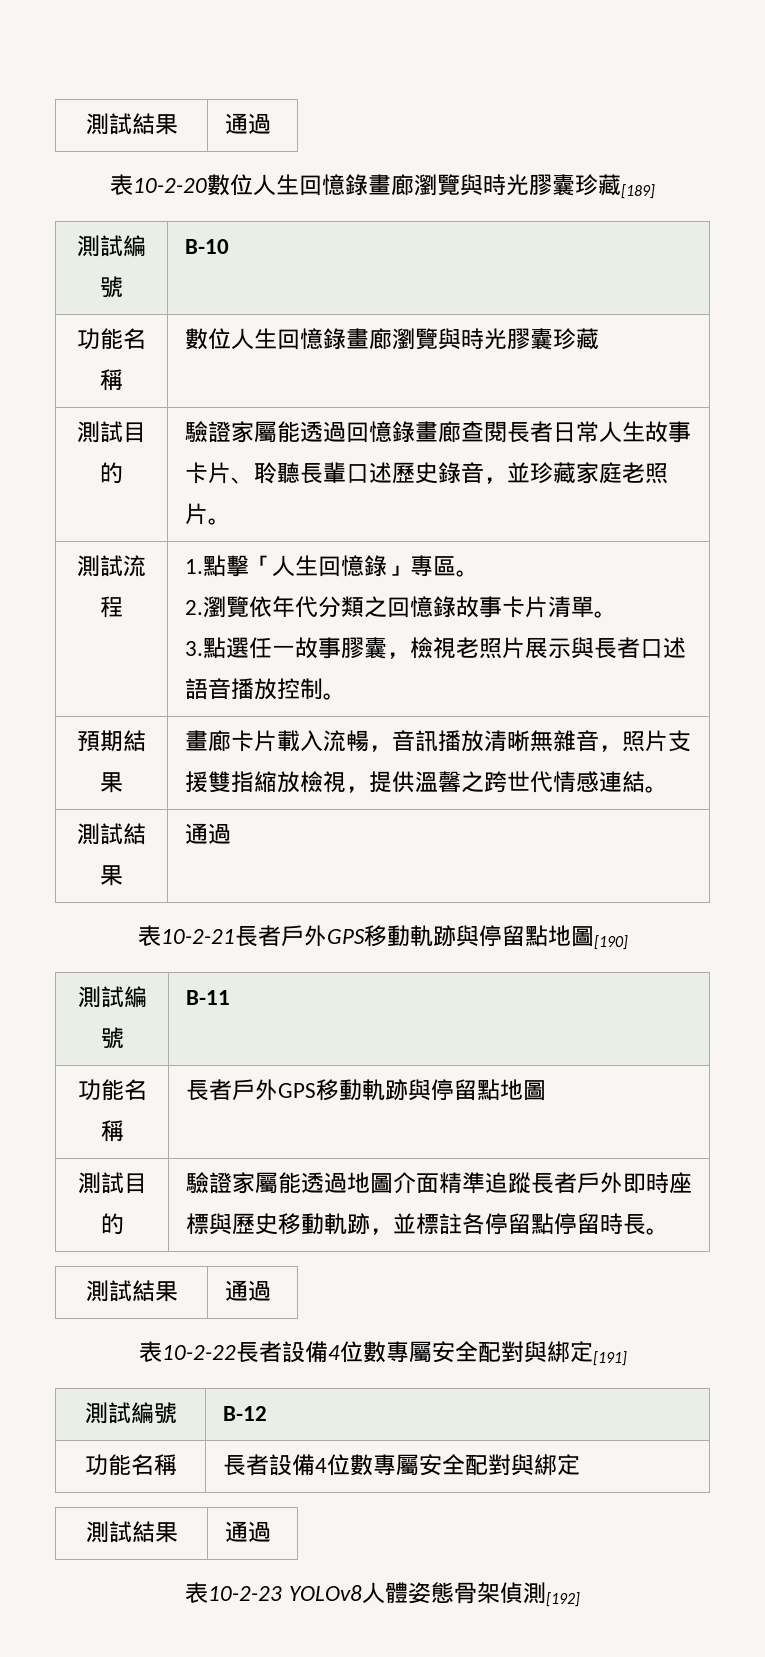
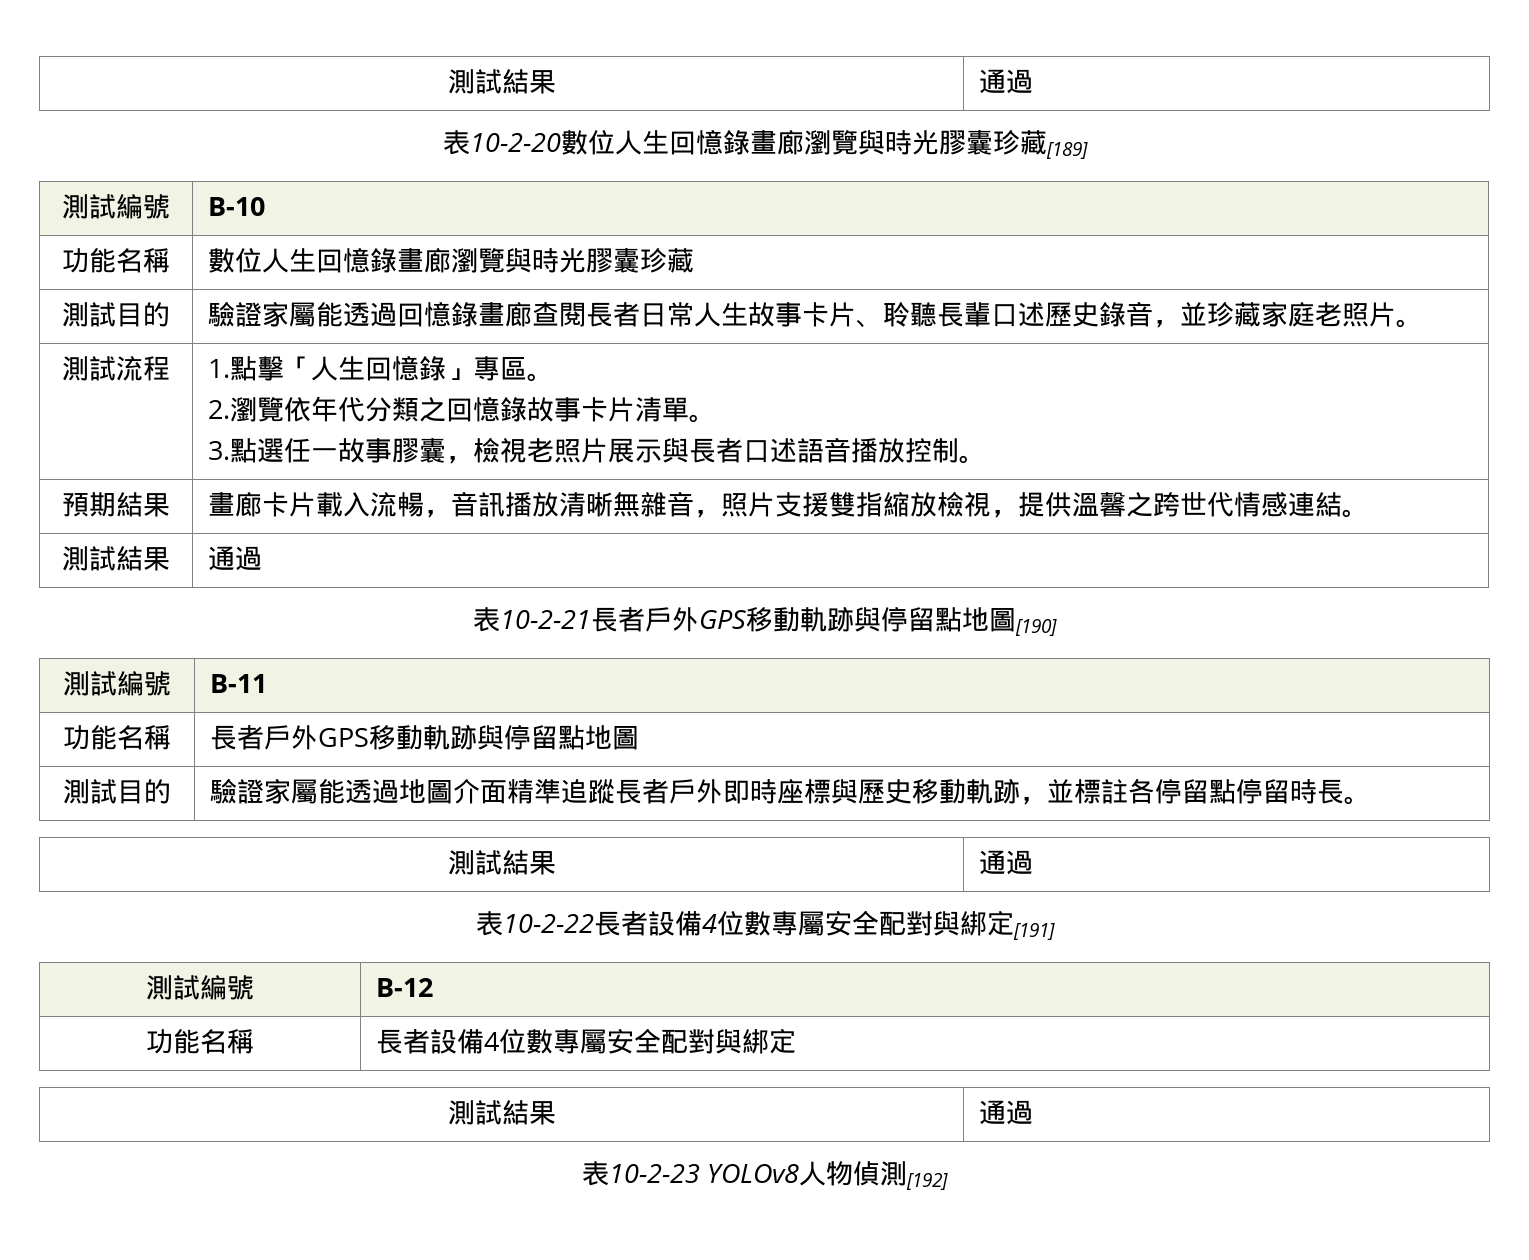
- 表10-2-23 YOLOv8人體姿態骨架偵測[192]
+ 表10-2-23 YOLOv8人物偵測[192]

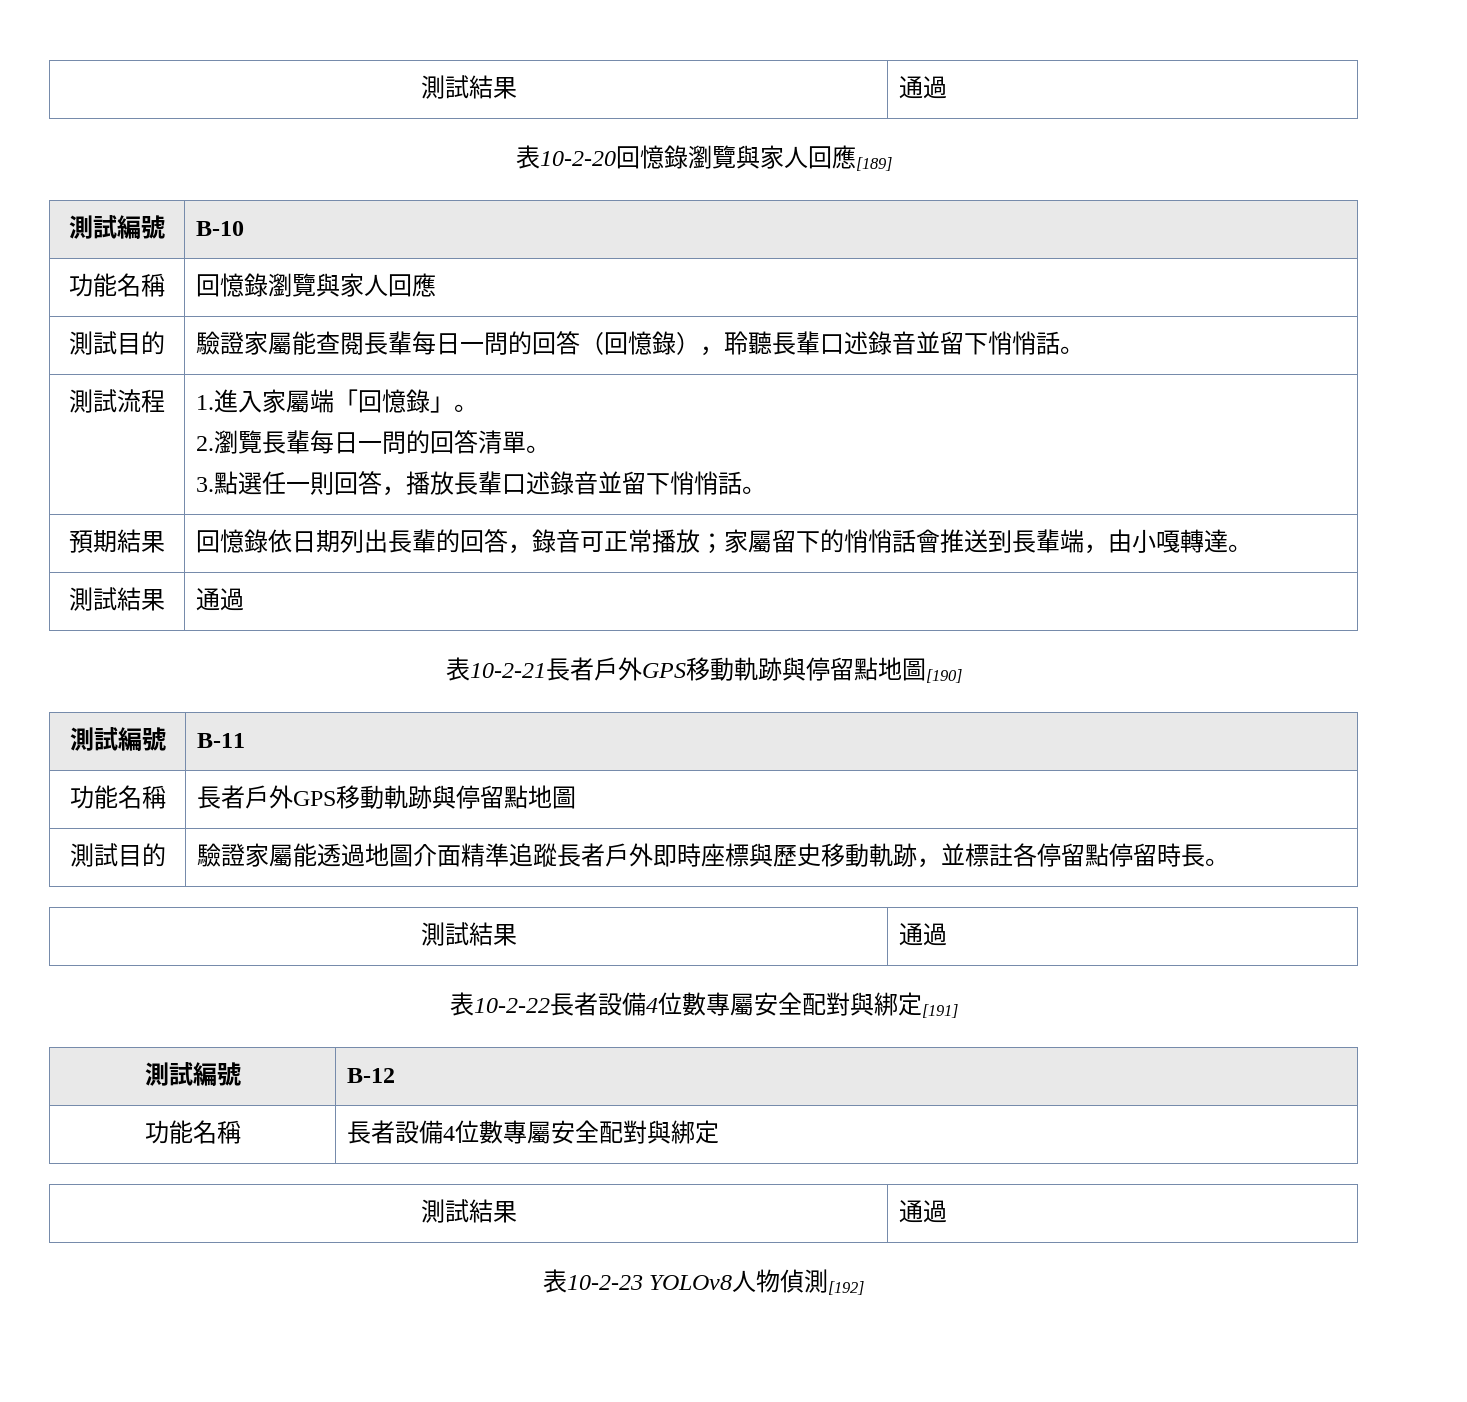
- 表10-2-20數位人生回憶錄畫廊瀏覽與時光膠囊珍藏[189]
+ 表10-2-20回憶錄瀏覽與家人回應[189]
- 功能名稱 | 數位人生回憶錄畫廊瀏覽與時光膠囊珍藏
- 測試目的 | 驗證家屬能透過回憶錄畫廊查閱長者日常人生故事卡片、聆聽長輩口述歷史錄音，並珍藏家庭老照片。
+ 功能名稱 | 回憶錄瀏覽與家人回應
+ 測試目的 | 驗證家屬能查閱長輩每日一問的回答（回憶錄），聆聽長輩口述錄音並留下悄悄話。
- 測試流程 | 1.點擊「人生回憶錄」專區。
- 2.瀏覽依年代分類之回憶錄故事卡片清單。
- 3.點選任一故事膠囊，檢視老照片展示與長者口述語音播放控制。
- 預期結果 | 畫廊卡片載入流暢，音訊播放清晰無雜音，照片支援雙指縮放檢視，提供溫馨之跨世代情感連結。
+ 測試流程 | 1.進入家屬端「回憶錄」。
+ 2.瀏覽長輩每日一問的回答清單。
+ 3.點選任一則回答，播放長輩口述錄音並留下悄悄話。
+ 預期結果 | 回憶錄依日期列出長輩的回答，錄音可正常播放；家屬留下的悄悄話會推送到長輩端，由小嘎轉達。

